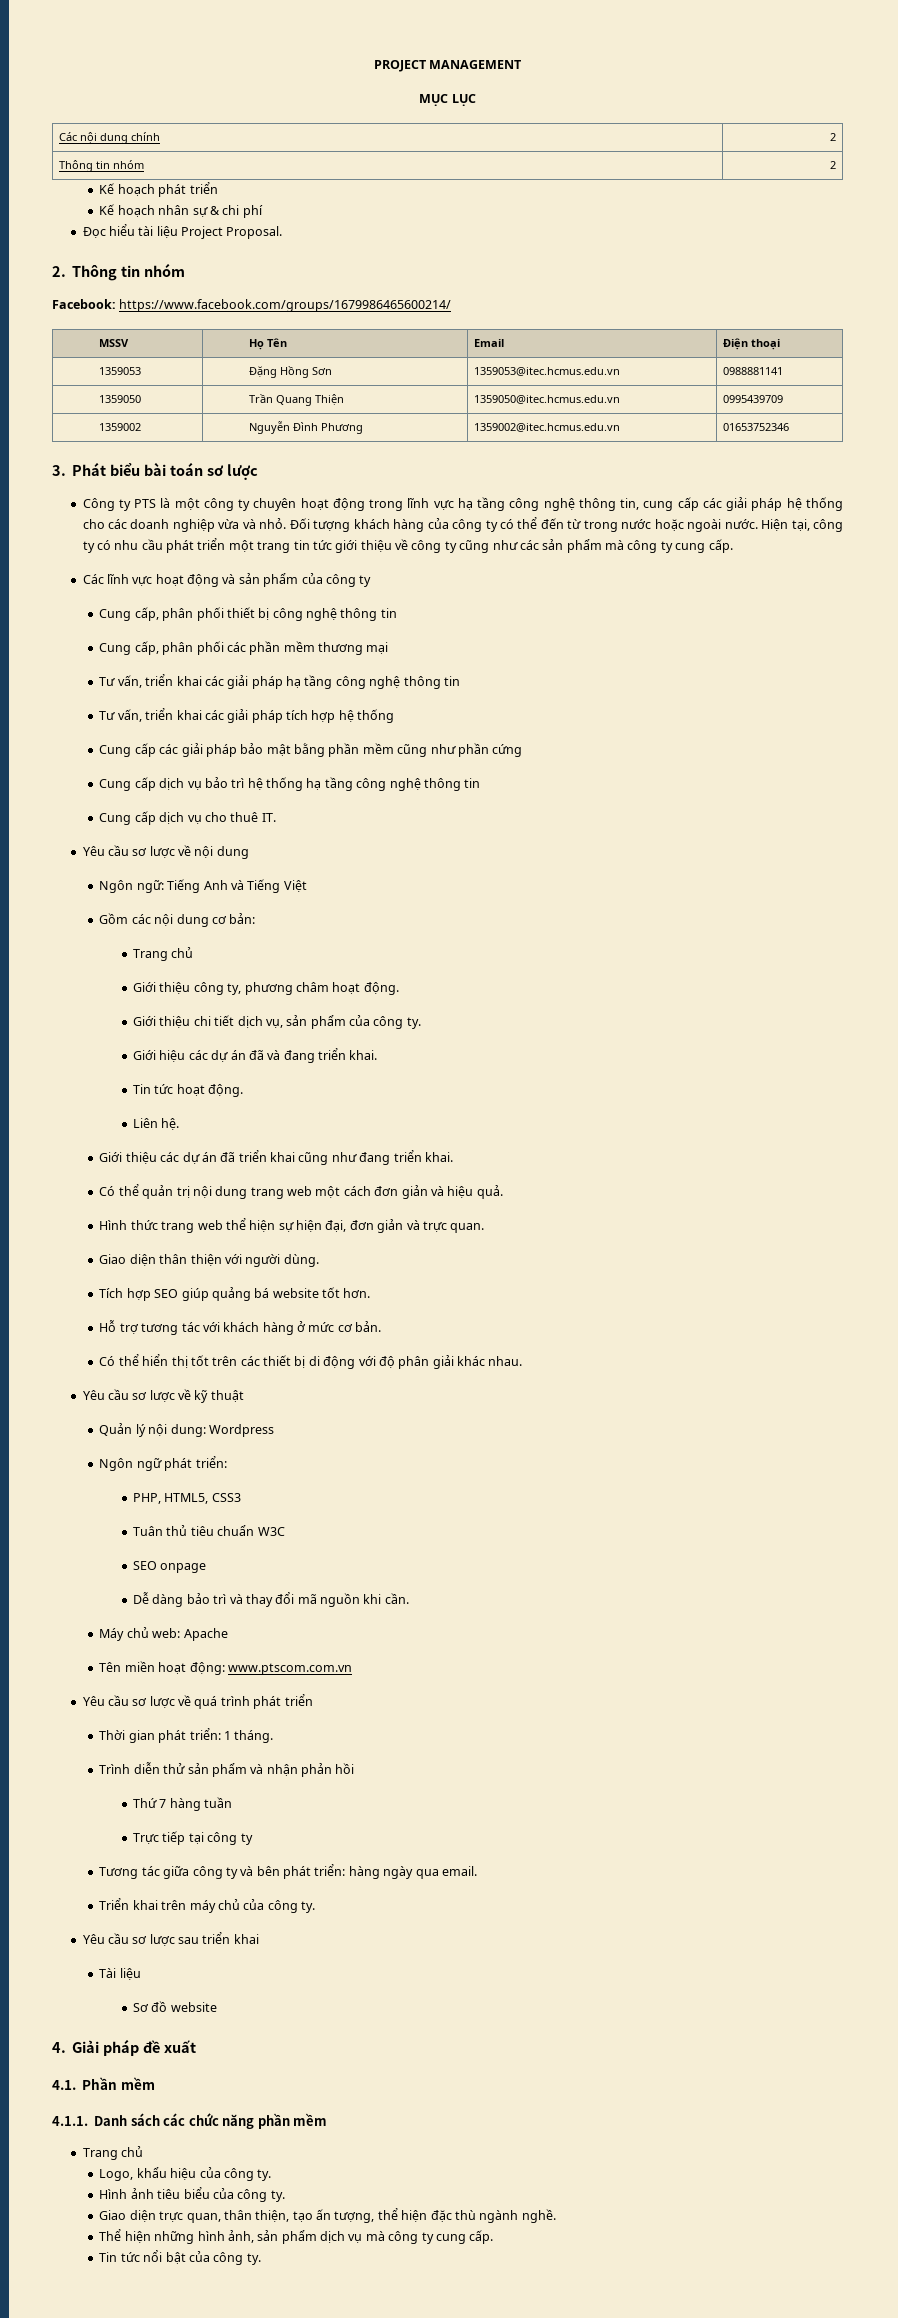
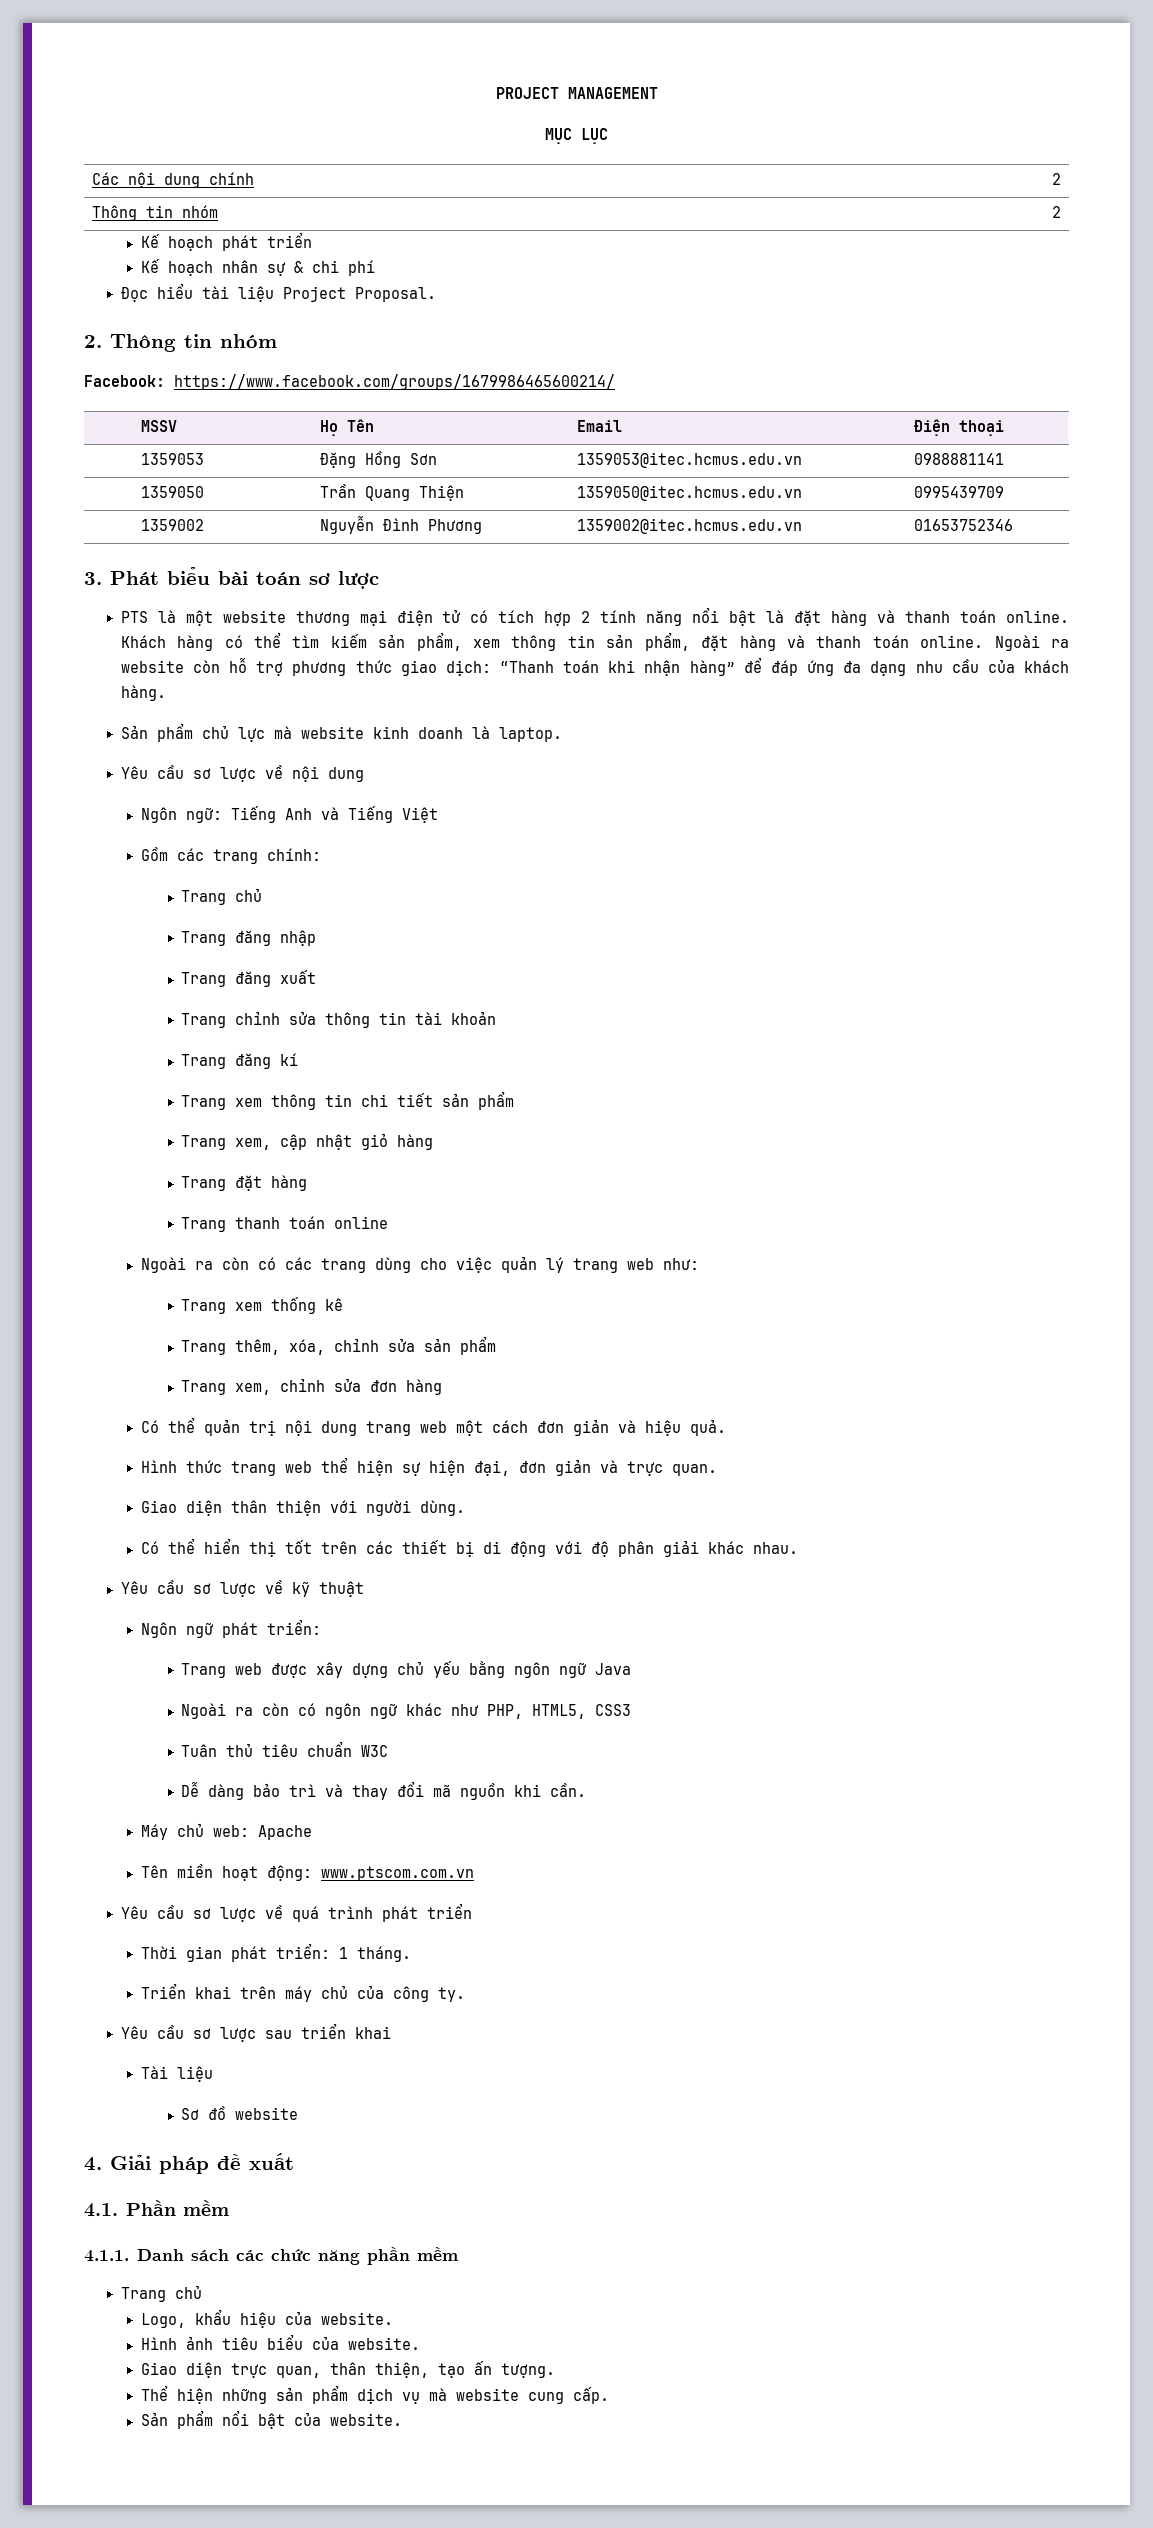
- Công ty PTS là một công ty chuyên hoạt động trong lĩnh vực hạ tầng công nghệ thông tin, cung cấp các giải pháp hệ thống cho các doanh nghiệp vừa và nhỏ. Đối tượng khách hàng của công ty có thể đến từ trong nước hoặc ngoài nước. Hiện tại, công ty có nhu cầu phát triển một trang tin tức giới thiệu về công ty cũng như các sản phẩm mà công ty cung cấp.
- Các lĩnh vực hoạt động và sản phẩm của công ty
- Cung cấp, phân phối thiết bị công nghệ thông tin
- Cung cấp, phân phối các phần mềm thương mại
- Tư vấn, triển khai các giải pháp hạ tầng công nghệ thông tin
- Tư vấn, triển khai các giải pháp tích hợp hệ thống
- Cung cấp các giải pháp bảo mật bằng phần mềm cũng như phần cứng
- Cung cấp dịch vụ bảo trì hệ thống hạ tầng công nghệ thông tin
- Cung cấp dịch vụ cho thuê IT.
+ PTS là một website thương mại điện tử có tích hợp 2 tính năng nổi bật là đặt hàng và thanh toán online. Khách hàng có thể tìm kiếm sản phẩm, xem thông tin sản phẩm, đặt hàng và thanh toán online. Ngoài ra website còn hỗ trợ phương thức giao dịch: “Thanh toán khi nhận hàng” để đáp ứng đa dạng nhu cầu của khách hàng.
+ Sản phẩm chủ lực mà website kinh doanh là laptop.
- Gồm các nội dung cơ bản:
+ Gồm các trang chính:
  Trang chủ
- Giới thiệu công ty, phương châm hoạt động.
- Giới thiệu chi tiết dịch vụ, sản phẩm của công ty.
- Giới hiệu các dự án đã và đang triển khai.
- Tin tức hoạt động.
- Liên hệ.
- Giới thiệu các dự án đã triển khai cũng như đang triển khai.
+ Trang đăng nhập
+ Trang đăng xuất
+ Trang chỉnh sửa thông tin tài khoản
+ Trang đăng kí
+ Trang xem thông tin chi tiết sản phẩm
+ Trang xem, cập nhật giỏ hàng
+ Trang đặt hàng
+ Trang thanh toán online
+ Ngoài ra còn có các trang dùng cho việc quản lý trang web như:
+ Trang xem thống kê
+ Trang thêm, xóa, chỉnh sửa sản phẩm
+ Trang xem, chỉnh sửa đơn hàng
- Tích hợp SEO giúp quảng bá website tốt hơn.
- Hỗ trợ tương tác với khách hàng ở mức cơ bản.
- Quản lý nội dung: Wordpress
- PHP, HTML5, CSS3
+ Trang web được xây dựng chủ yếu bằng ngôn ngữ Java
+ Ngoài ra còn có ngôn ngữ khác như PHP, HTML5, CSS3
- SEO onpage
- Trình diễn thử sản phẩm và nhận phản hồi
- Thứ 7 hàng tuần
- Trực tiếp tại công ty
- Tương tác giữa công ty và bên phát triển: hàng ngày qua email.
- Logo, khẩu hiệu của công ty.
+ Logo, khẩu hiệu của website.
- Hình ảnh tiêu biểu của công ty.
+ Hình ảnh tiêu biểu của website.
- Giao diện trực quan, thân thiện, tạo ấn tượng, thể hiện đặc thù ngành nghề.
+ Giao diện trực quan, thân thiện, tạo ấn tượng.
- Thể hiện những hình ảnh, sản phẩm dịch vụ mà công ty cung cấp.
- Tin tức nổi bật của công ty.
+ Thể hiện những sản phẩm dịch vụ mà website cung cấp.
+ Sản phẩm nổi bật của website.

